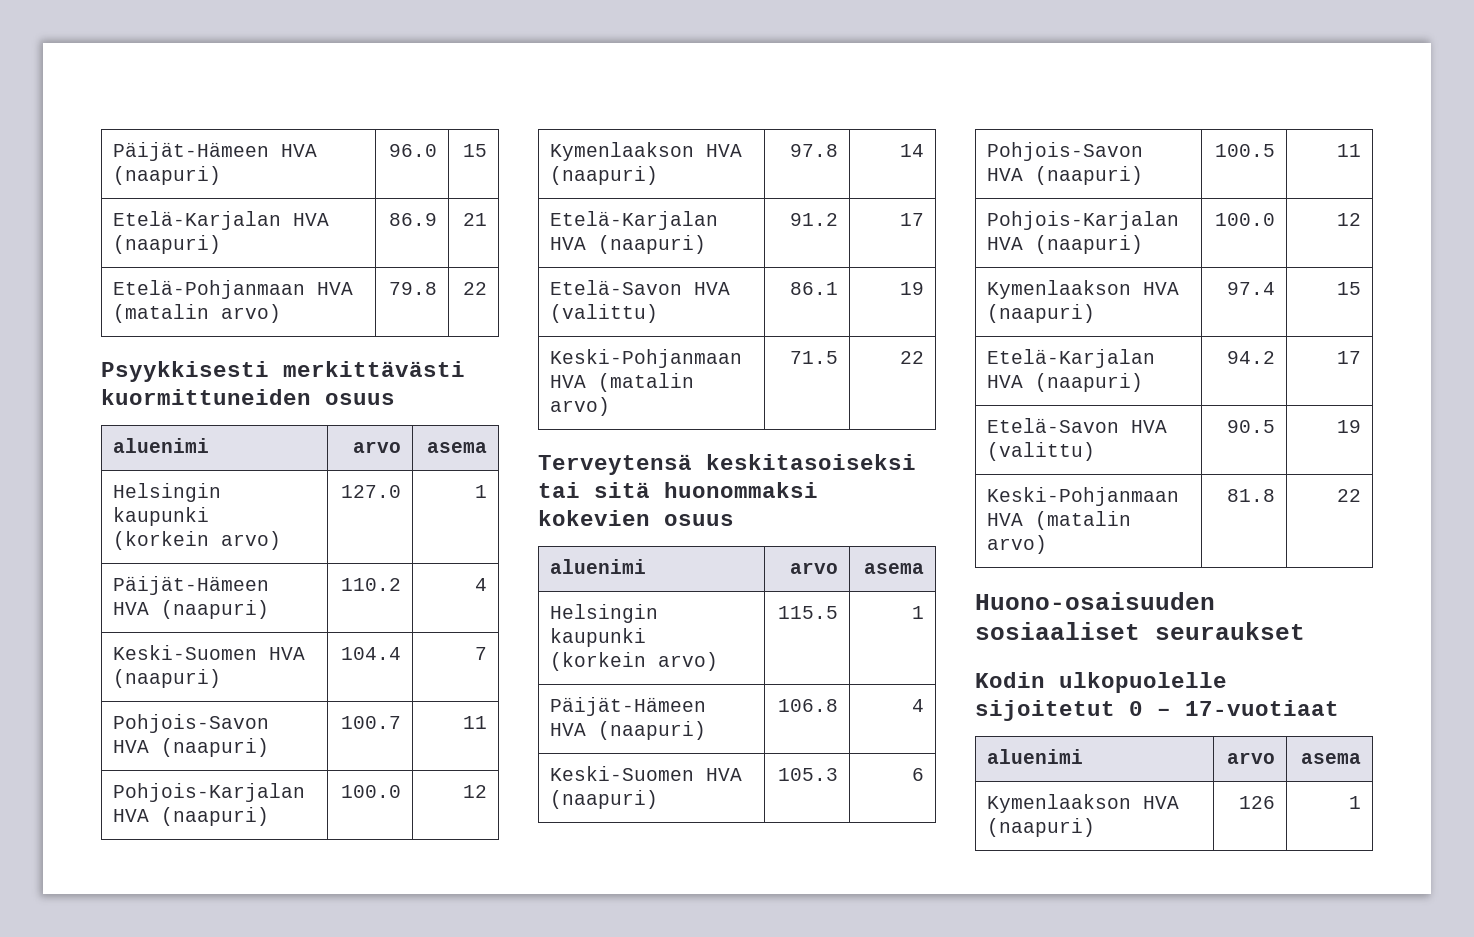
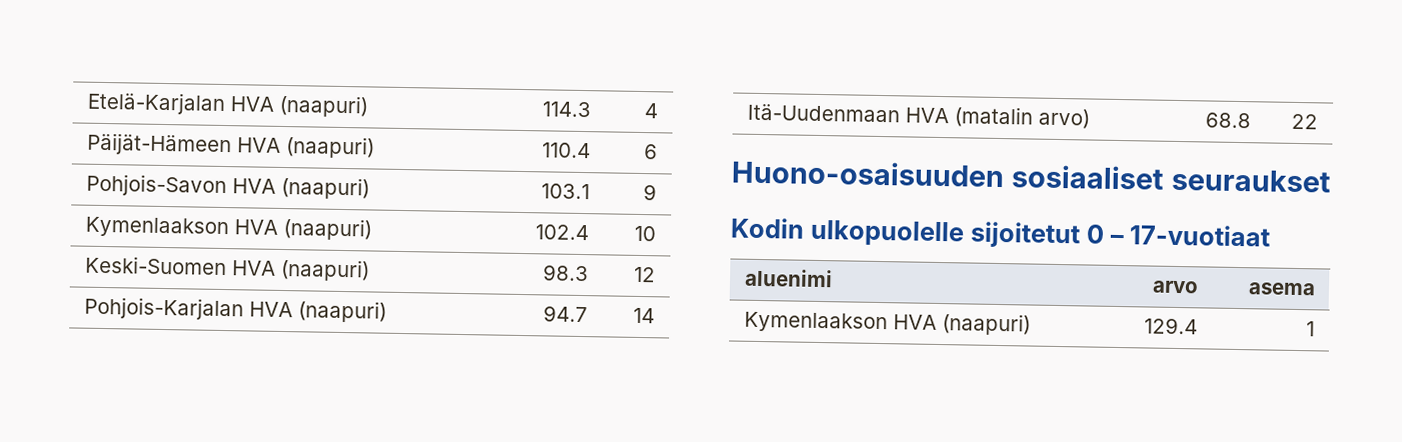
- Päijät-Hämeen HVA (naapuri) | 96.0 | 15
- Etelä-Karjalan HVA (naapuri) | 86.9 | 21
- Etelä-Pohjanmaan HVA (matalin arvo) | 79.8 | 22
- Psyykkisesti merkittävästi kuormittuneiden osuus
- aluenimi | arvo | asema
- Helsingin kaupunki (korkein arvo) | 127.0 | 1
- Päijät-Hämeen HVA (naapuri) | 110.2 | 4
- Keski-Suomen HVA (naapuri) | 104.4 | 7
- Pohjois-Savon HVA (naapuri) | 100.7 | 11
- Pohjois-Karjalan HVA (naapuri) | 100.0 | 12
- Kymenlaakson HVA (naapuri) | 97.8 | 14
- Etelä-Karjalan HVA (naapuri) | 91.2 | 17
- Etelä-Savon HVA (valittu) | 86.1 | 19
- Keski-Pohjanmaan HVA (matalin arvo) | 71.5 | 22
- Terveytensä keskitasoiseksi tai sitä huonommaksi kokevien osuus
- aluenimi | arvo | asema
- Helsingin kaupunki (korkein arvo) | 115.5 | 1
- Päijät-Hämeen HVA (naapuri) | 106.8 | 4
- Keski-Suomen HVA (naapuri) | 105.3 | 6
- Pohjois-Savon HVA (naapuri) | 100.5 | 11
- Pohjois-Karjalan HVA (naapuri) | 100.0 | 12
- Kymenlaakson HVA (naapuri) | 97.4 | 15
- Etelä-Karjalan HVA (naapuri) | 94.2 | 17
- Etelä-Savon HVA (valittu) | 90.5 | 19
- Keski-Pohjanmaan HVA (matalin arvo) | 81.8 | 22
+ Etelä-Karjalan HVA (naapuri) | 114.3 | 4
+ Päijät-Hämeen HVA (naapuri) | 110.4 | 6
+ Pohjois-Savon HVA (naapuri) | 103.1 | 9
+ Kymenlaakson HVA (naapuri) | 102.4 | 10
+ Keski-Suomen HVA (naapuri) | 98.3 | 12
+ Pohjois-Karjalan HVA (naapuri) | 94.7 | 14
+ Itä-Uudenmaan HVA (matalin arvo) | 68.8 | 22
- Kymenlaakson HVA (naapuri) | 126 | 1
+ Kymenlaakson HVA (naapuri) | 129.4 | 1

